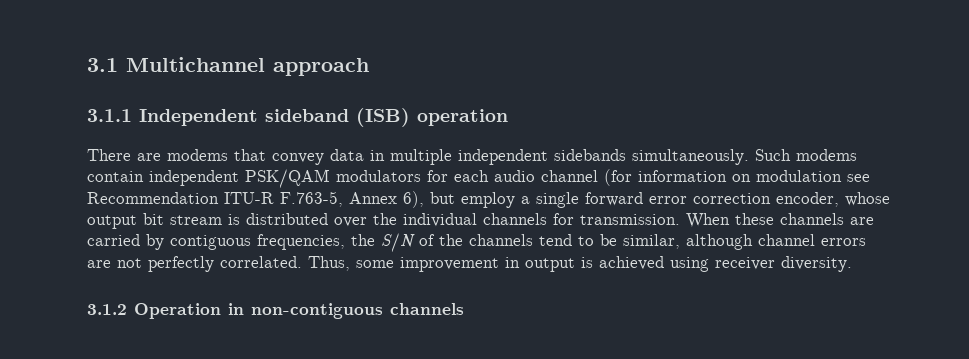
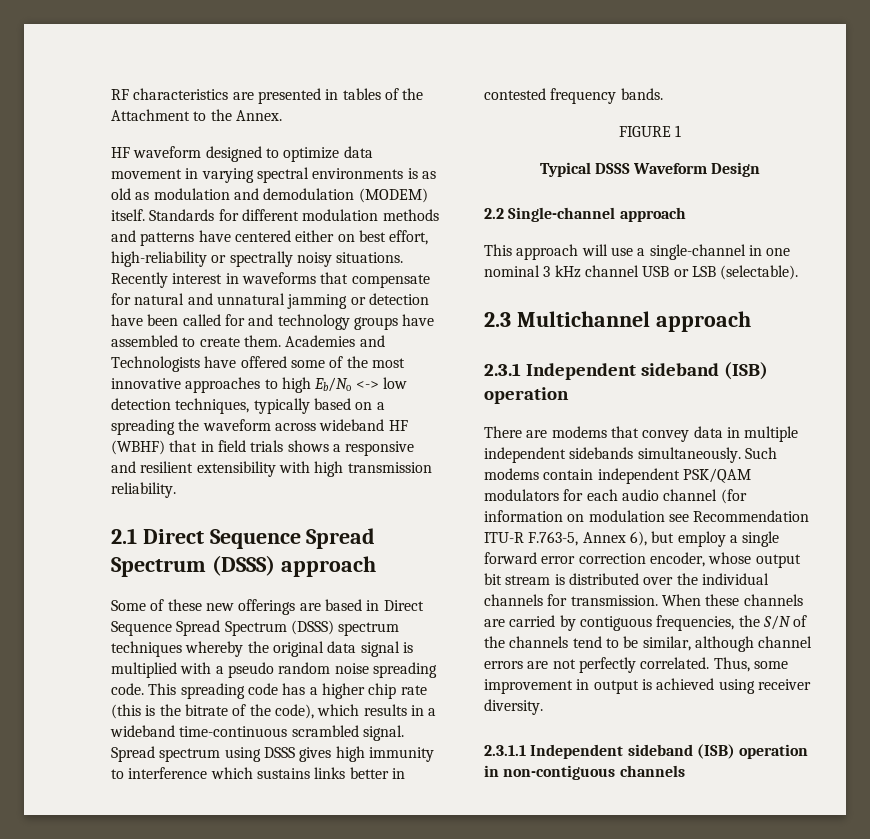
- 3.1 Multichannel approach
+ RF characteristics are presented in tables of the Attachment to the Annex.
+ HF waveform designed to optimize data movement in varying spectral environments is as old as modulation and demodulation (MODEM) itself. Standards for different modulation methods and patterns have centered either on best effort, high-reliability or spectrally noisy situations. Recently interest in waveforms that compensate for natural and unnatural jamming or detection have been called for and technology groups have assembled to create them. Academies and Technologists have offered some of the most innovative approaches to high Eb/No <-> low detection techniques, typically based on a spreading the waveform across wideband HF (WBHF) that in field trials shows a responsive and resilient extensibility with high transmission reliability.
+ 2.1 Direct Sequence Spread Spectrum (DSSS) approach
+ Some of these new offerings are based in Direct Sequence Spread Spectrum (DSSS) spectrum techniques whereby the original data signal is multiplied with a pseudo random noise spreading code. This spreading code has a higher chip rate (this is the bitrate of the code), which results in a wideband time-continuous scrambled signal. Spread spectrum using DSSS gives high immunity to interference which sustains links better in contested frequency bands.
+ FIGURE 1
+ Typical DSSS Waveform Design
+ 2.2 Single-channel approach
+ This approach will use a single-channel in one nominal 3 kHz channel USB or LSB (selectable).
+ 2.3 Multichannel approach
- 3.1.1 Independent sideband (ISB) operation
+ 2.3.1 Independent sideband (ISB) operation
- 3.1.2 Operation in non-contiguous channels
+ 2.3.1.1 Independent sideband (ISB) operation in non-contiguous channels

